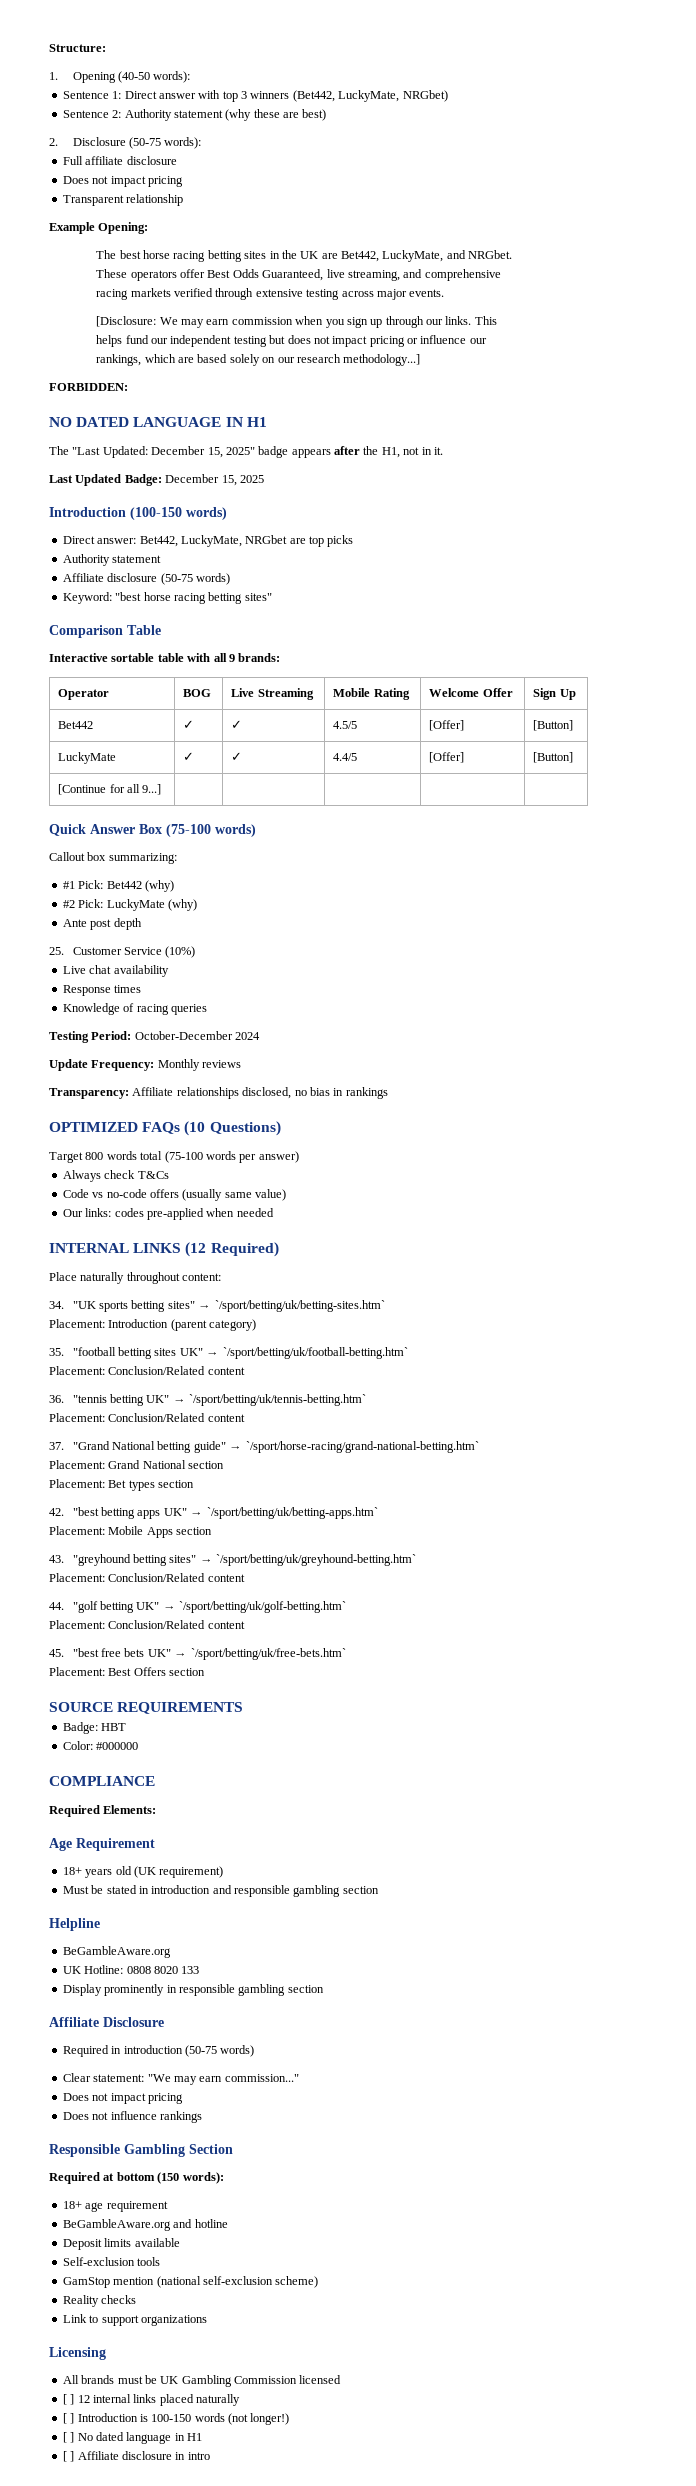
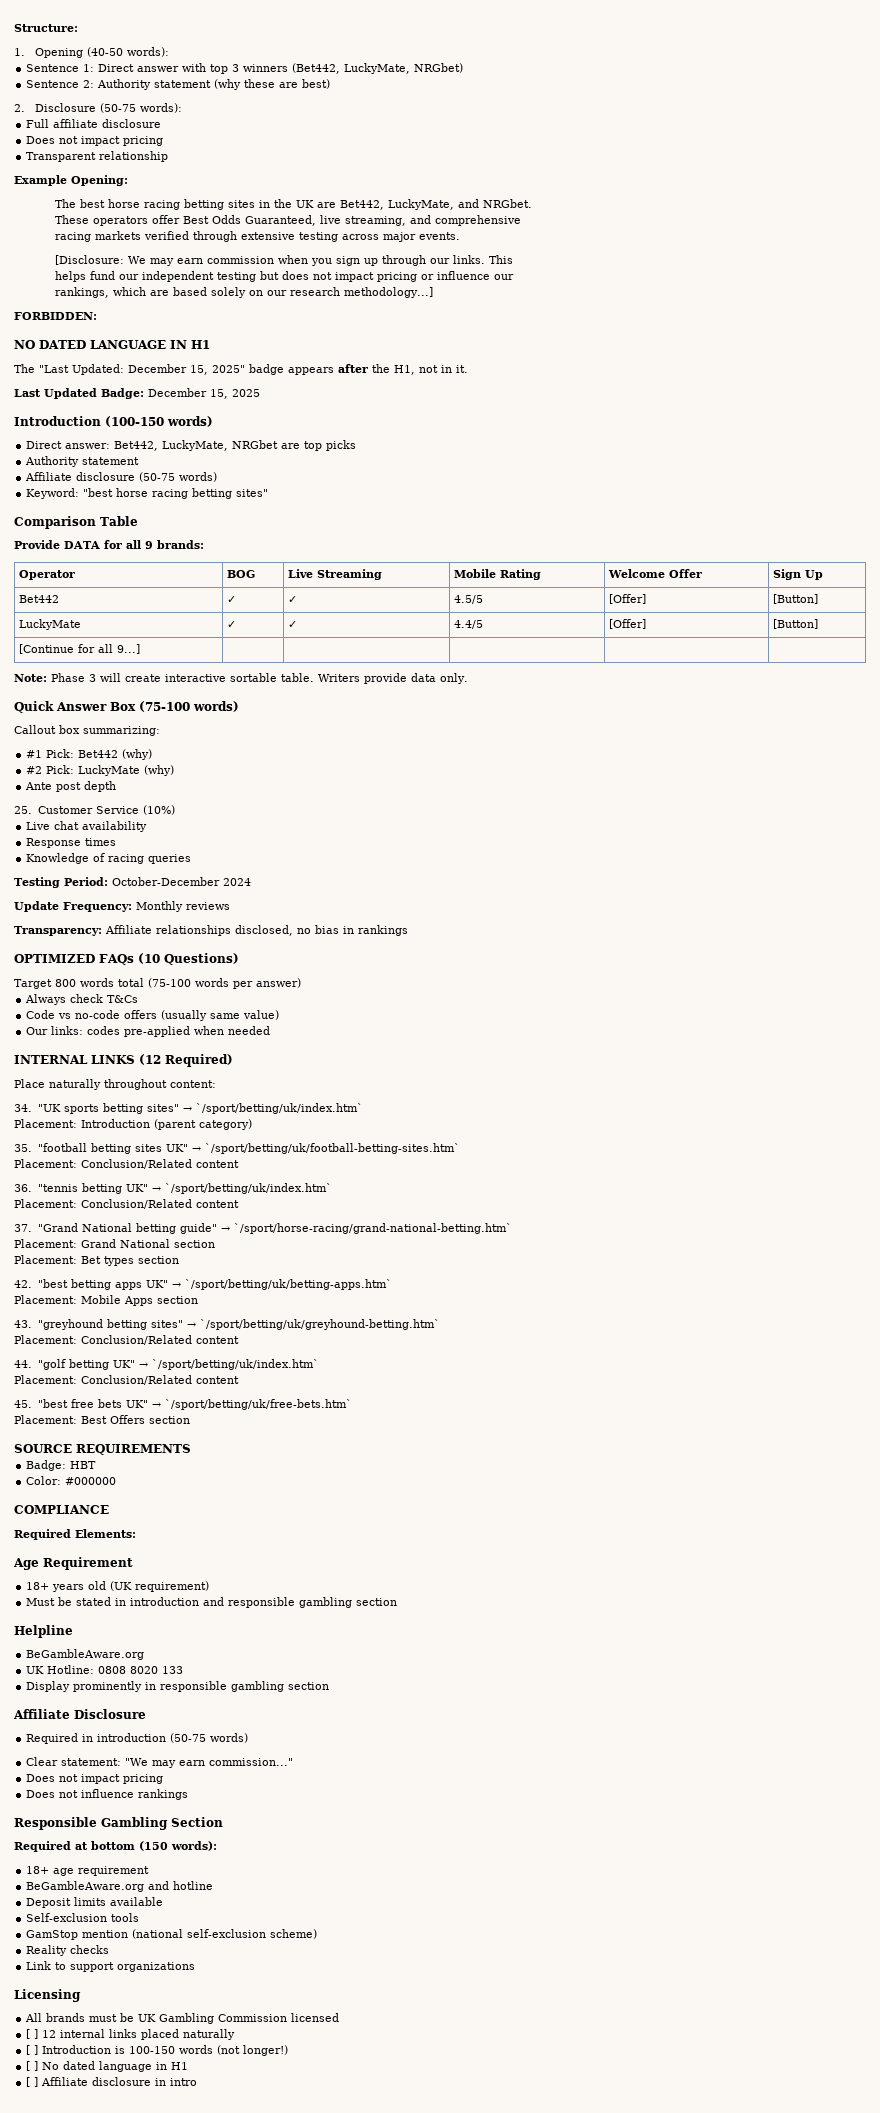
- Interactive sortable table with all 9 brands:
+ Provide DATA for all 9 brands:
+ Note: Phase 3 will create interactive sortable table. Writers provide data only.
- 34. "UK sports betting sites" → `/sport/betting/uk/betting-sites.htm`
+ 34. "UK sports betting sites" → `/sport/betting/uk/index.htm`
- 35. "football betting sites UK" → `/sport/betting/uk/football-betting.htm`
+ 35. "football betting sites UK" → `/sport/betting/uk/football-betting-sites.htm`
- 36. "tennis betting UK" → `/sport/betting/uk/tennis-betting.htm`
+ 36. "tennis betting UK" → `/sport/betting/uk/index.htm`
- 44. "golf betting UK" → `/sport/betting/uk/golf-betting.htm`
+ 44. "golf betting UK" → `/sport/betting/uk/index.htm`

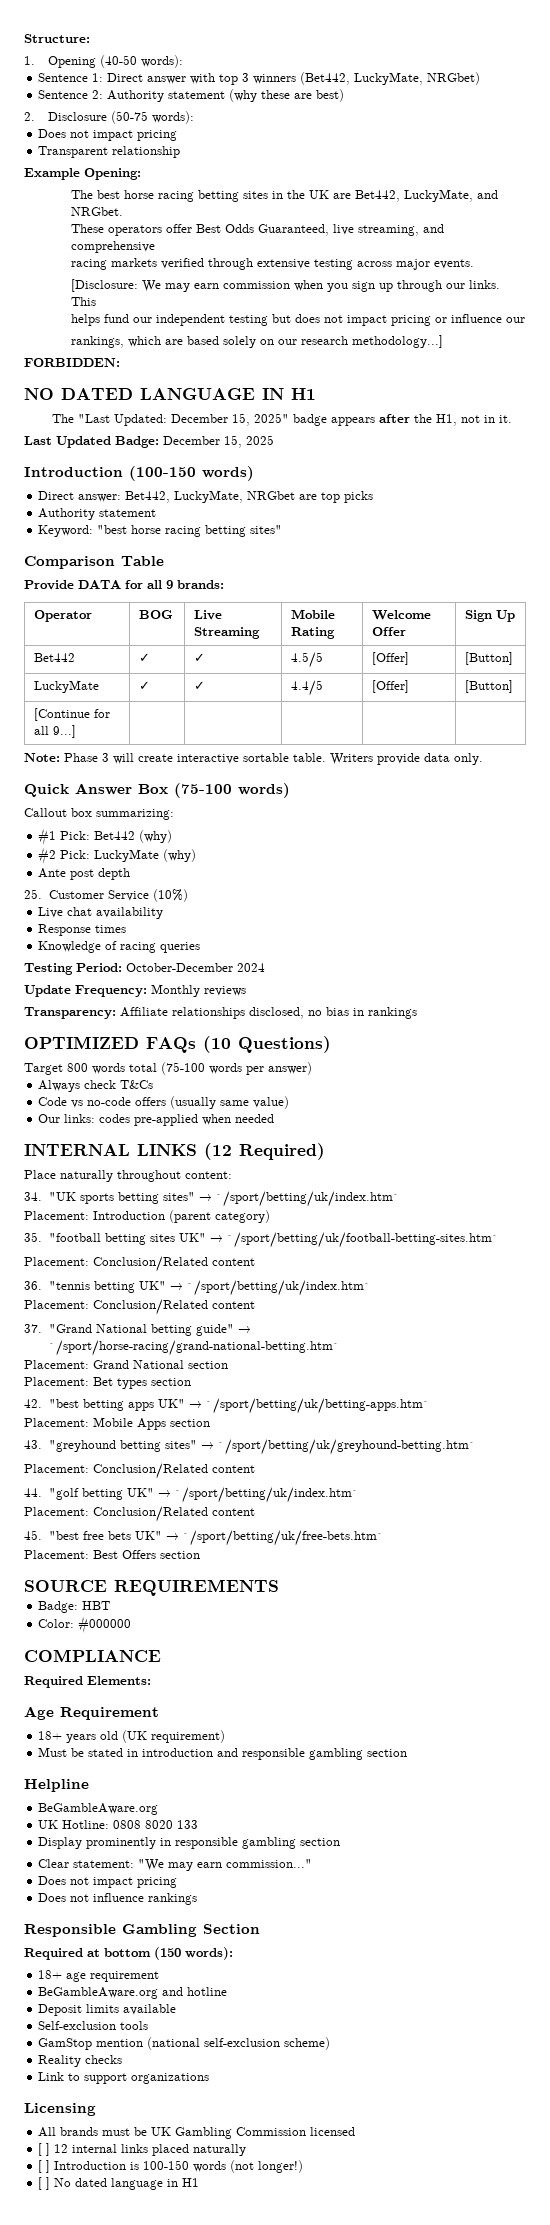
- Full affiliate disclosure
- Affiliate disclosure (50-75 words)
- Affiliate Disclosure
- Required in introduction (50-75 words)
- [ ] Affiliate disclosure in intro

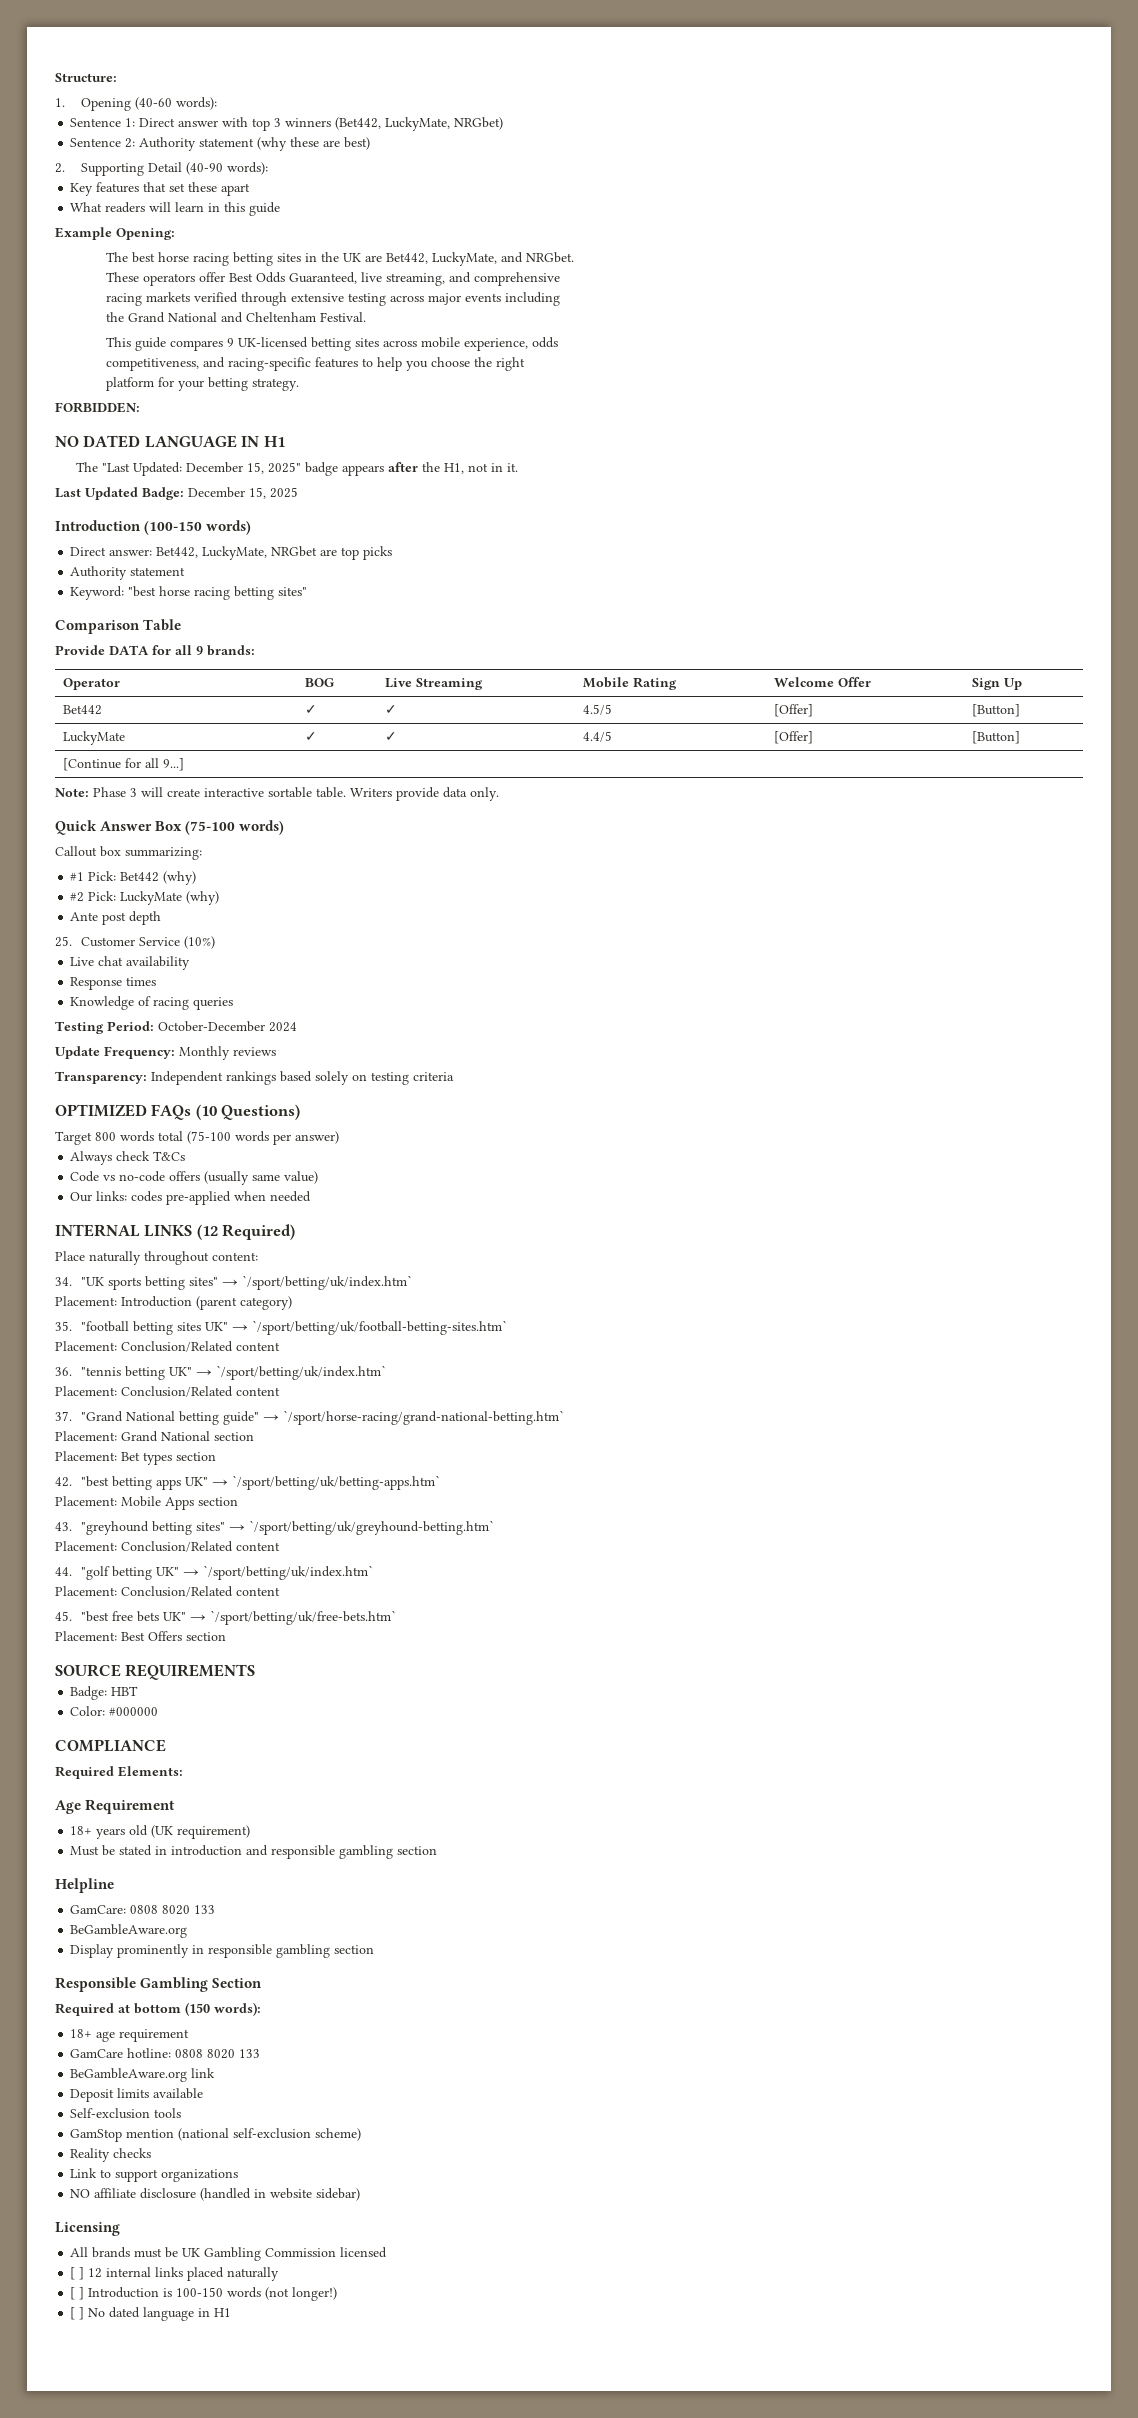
- 1. Opening (40-50 words):
+ 1. Opening (40-60 words):
- 2. Disclosure (50-75 words):
- Does not impact pricing
- Transparent relationship
+ 2. Supporting Detail (40-90 words):
+ Key features that set these apart
+ What readers will learn in this guide
- racing markets verified through extensive testing across major events.
- [Disclosure: We may earn commission when you sign up through our links. This
- helps fund our independent testing but does not impact pricing or influence our
- rankings, which are based solely on our research methodology...]
+ racing markets verified through extensive testing across major events including
+ the Grand National and Cheltenham Festival.
+ This guide compares 9 UK-licensed betting sites across mobile experience, odds
+ competitiveness, and racing-specific features to help you choose the right
+ platform for your betting strategy.
- Transparency: Affiliate relationships disclosed, no bias in rankings
+ Transparency: Independent rankings based solely on testing criteria
  Helpline
+ GamCare: 0808 8020 133
  BeGambleAware.org
- UK Hotline: 0808 8020 133
- Clear statement: "We may earn commission..."
- Does not impact pricing
- Does not influence rankings
- BeGambleAware.org and hotline
+ GamCare hotline: 0808 8020 133
+ BeGambleAware.org link
+ NO affiliate disclosure (handled in website sidebar)

